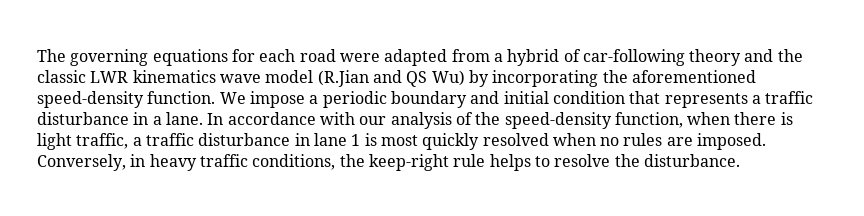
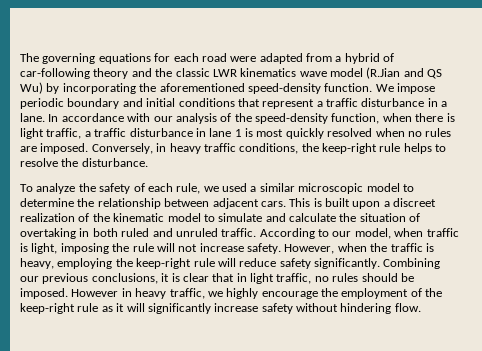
- We impose a periodic boundary and initial condition that represents a traffic disturbance in a lane.
+ We impose periodic boundary and initial conditions that represent a traffic disturbance in a lane.
+ To analyze the safety of each rule, we used a similar microscopic model to determine the relationship between adjacent cars. This is built upon a discreet realization of the kinematic model to simulate and calculate the situation of overtaking in both ruled and unruled traffic. According to our model, when traffic is light, imposing the rule will not increase safety. However, when the traffic is heavy, employing the keep-right rule will reduce safety significantly. Combining our previous conclusions, it is clear that in light traffic, no rules should be imposed. However in heavy traffic, we highly encourage the employment of the keep-right rule as it will significantly increase safety without hindering flow.

